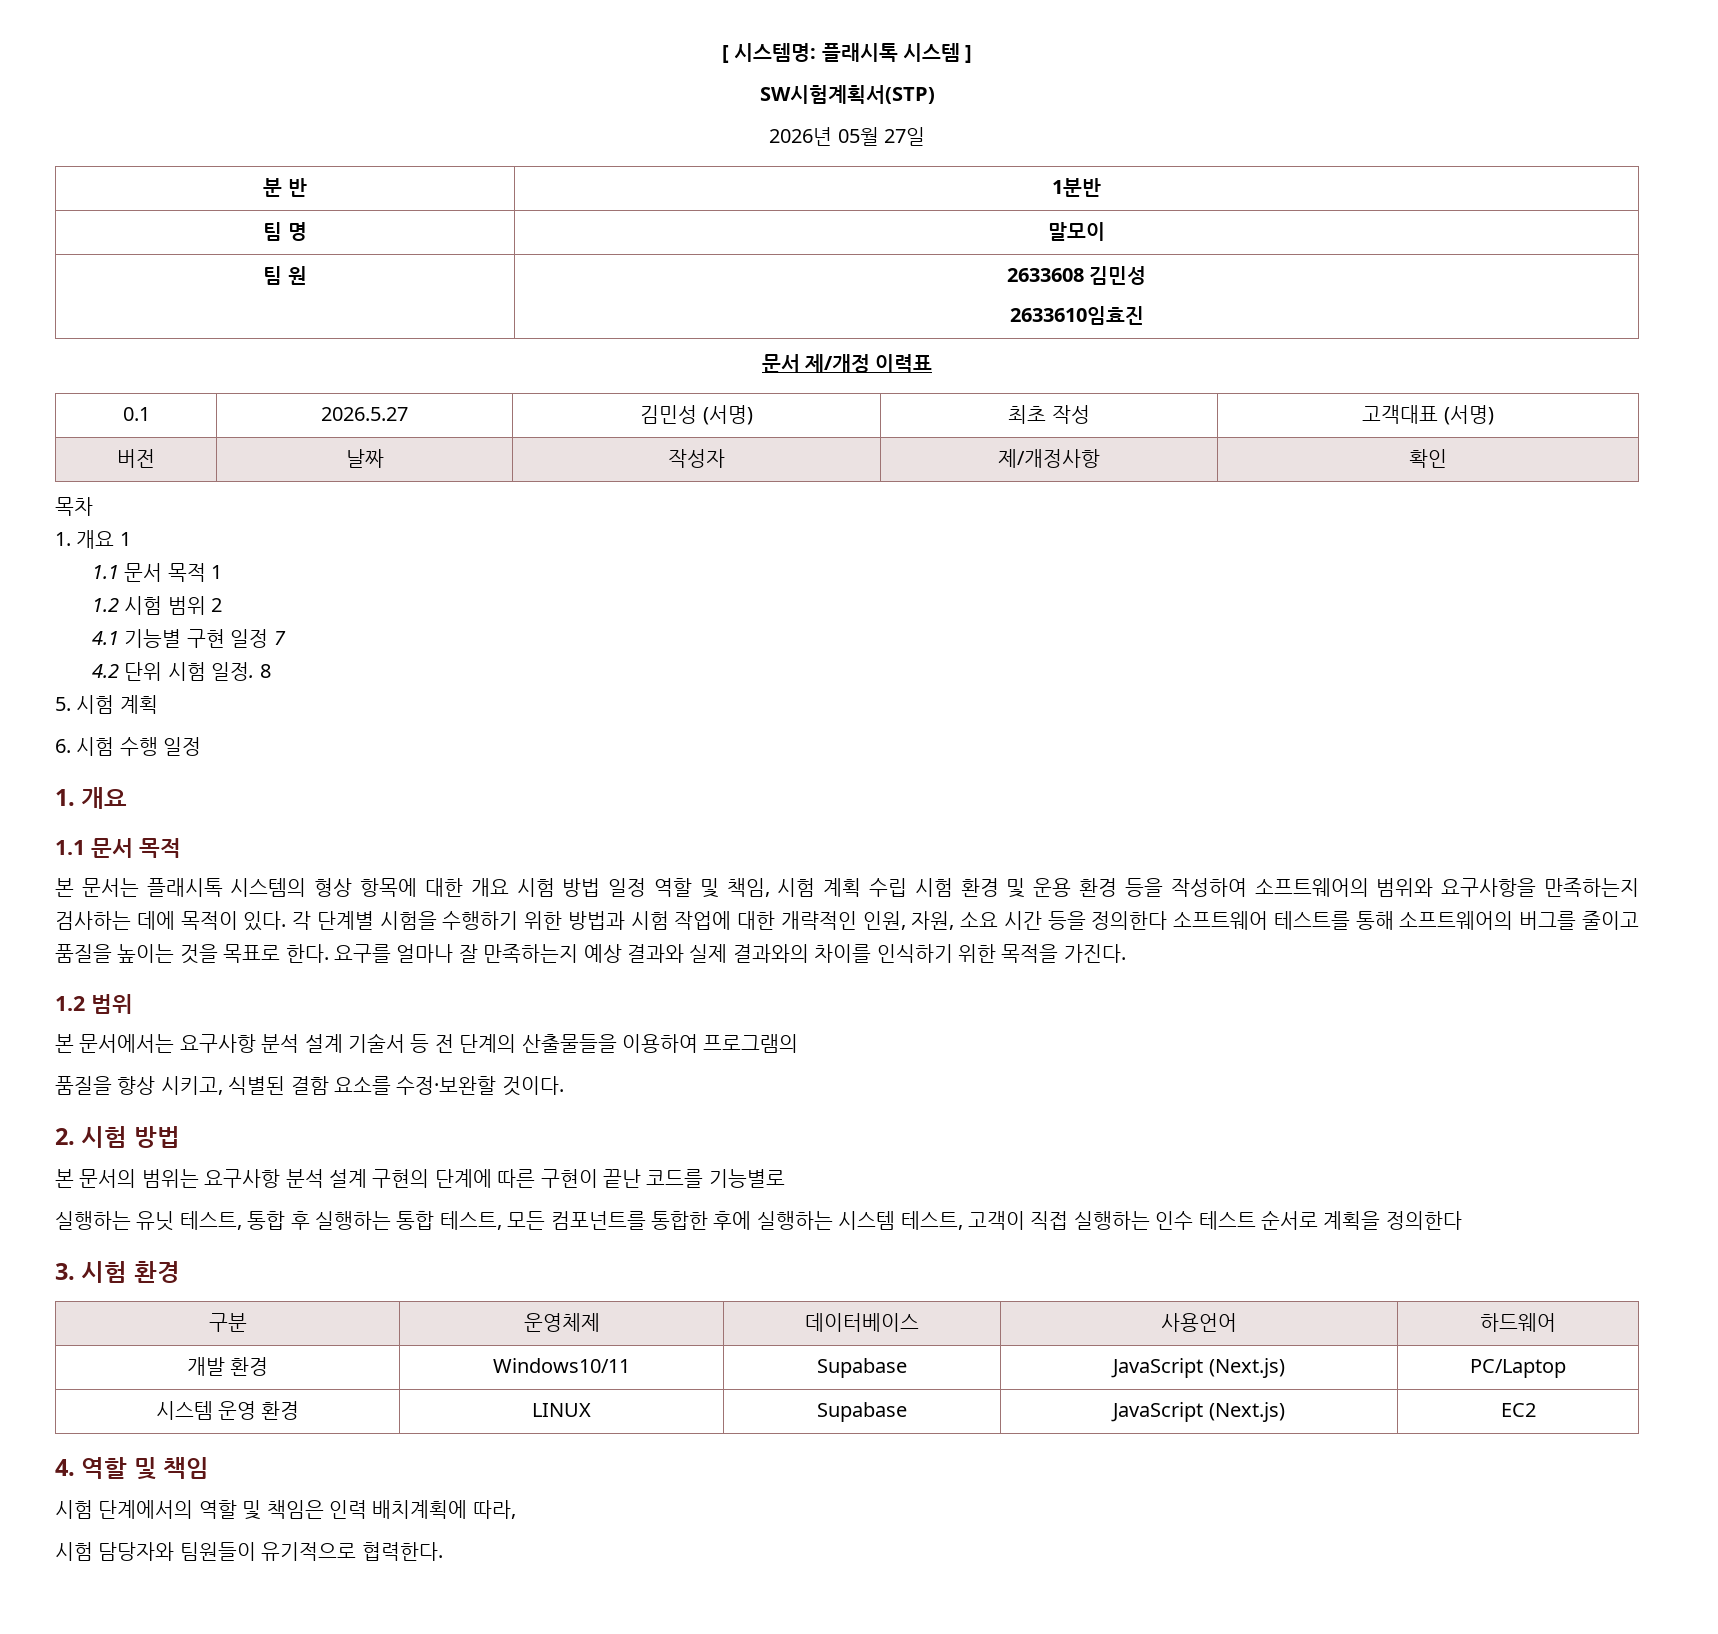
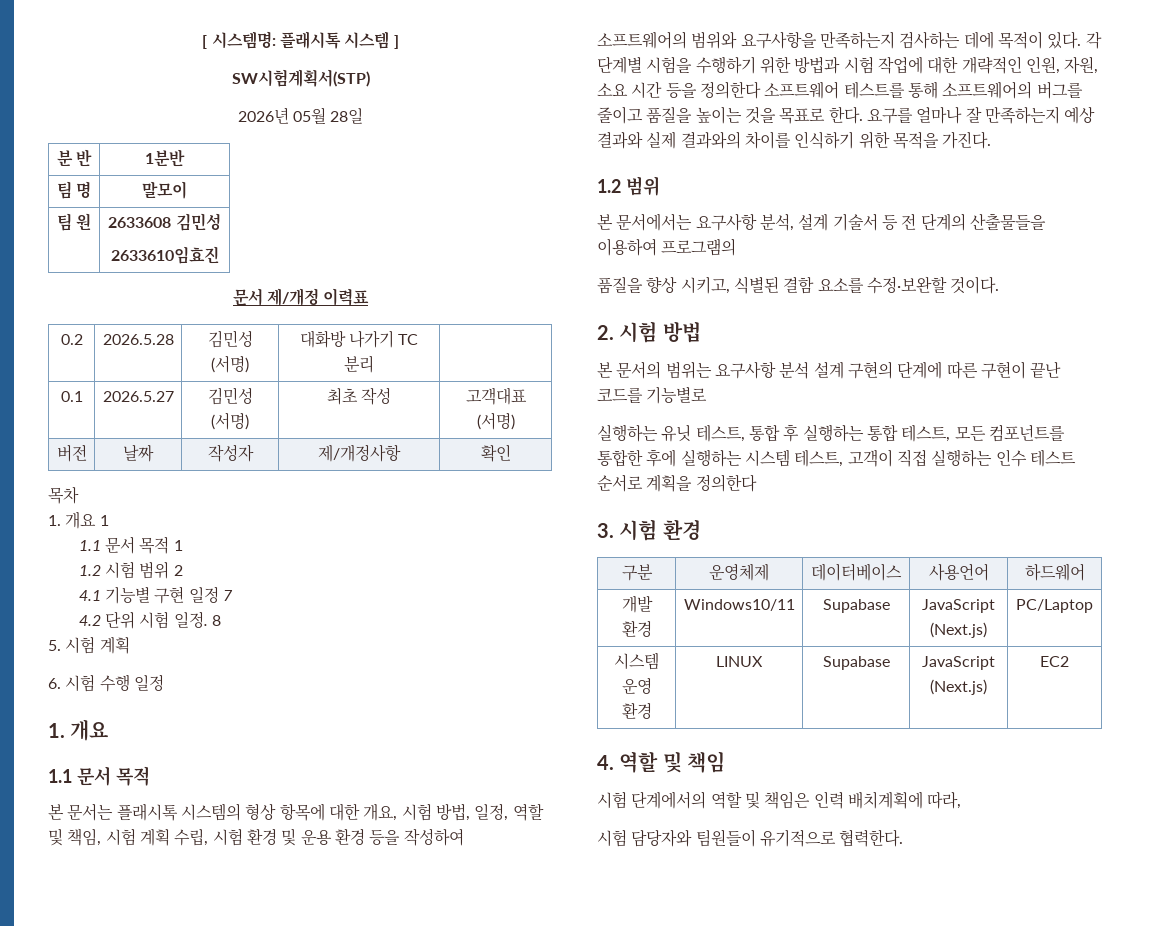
- 2026년 05월 27일
+ 2026년 05월 28일
+ 0.2 | 2026.5.28 | 김민성 (서명) | 대화방 나가기 TC 분리 |
- 본 문서는 플래시톡 시스템의 형상 항목에 대한 개요 시험 방법 일정 역할 및 책임, 시험 계획 수립 시험 환경 및 운용 환경 등을 작성하여 소프트웨어의 범위와 요구사항을 만족하는지 검사하는 데에 목적이 있다.
+ 본 문서는 플래시톡 시스템의 형상 항목에 대한 개요, 시험 방법, 일정, 역할 및 책임, 시험 계획 수립, 시험 환경 및 운용 환경 등을 작성하여 소프트웨어의 범위와 요구사항을 만족하는지 검사하는 데에 목적이 있다.
- 본 문서에서는 요구사항 분석 설계 기술서 등 전 단계의 산출물들을 이용하여 프로그램의
+ 본 문서에서는 요구사항 분석, 설계 기술서 등 전 단계의 산출물들을 이용하여 프로그램의

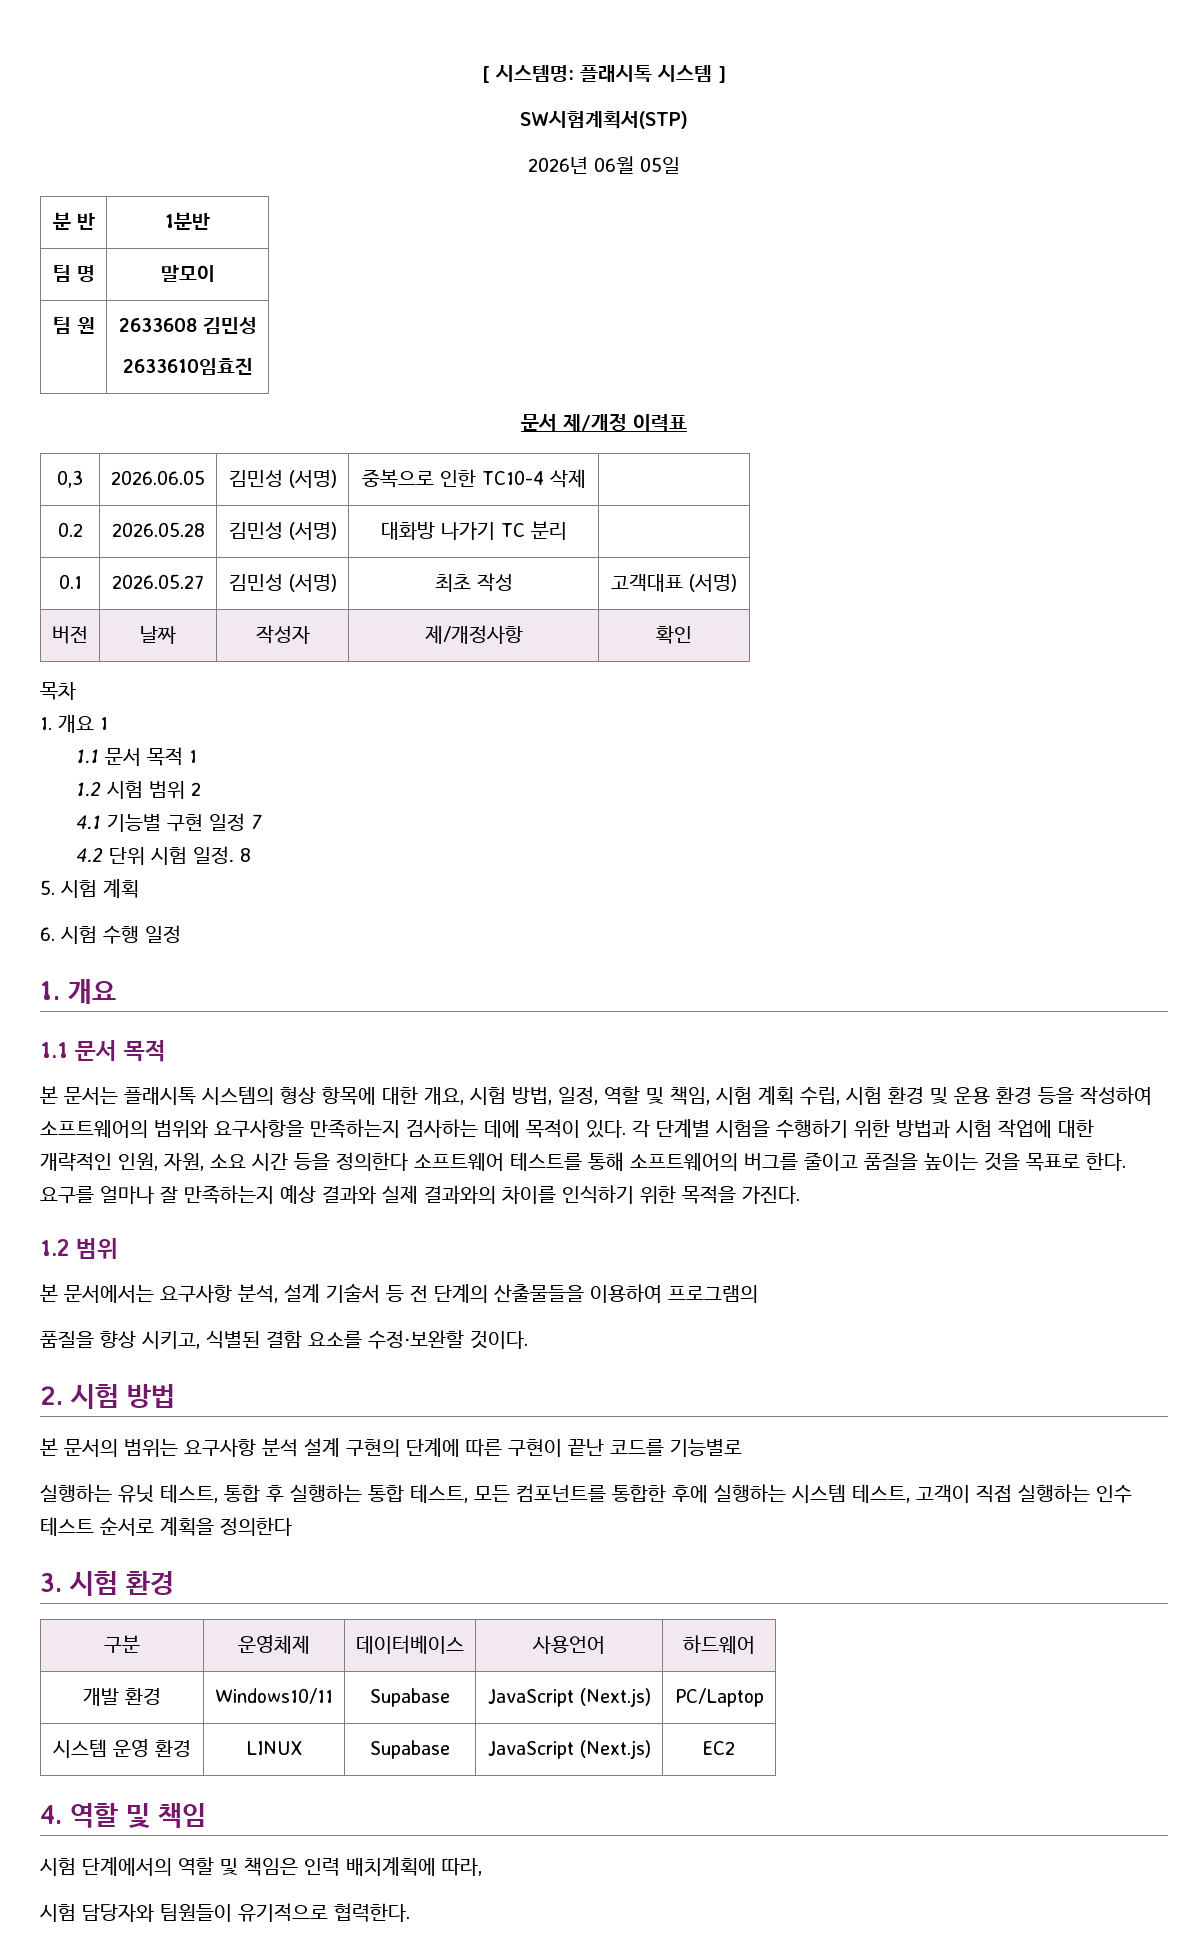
- 2026년 05월 28일
+ 2026년 06월 05일
+ 0,3 | 2026.06.05 | 김민성 (서명) | 중복으로 인한 TC10-4 삭제 |
- 0.2 | 2026.5.28 | 김민성 (서명) | 대화방 나가기 TC 분리 |
+ 0.2 | 2026.05.28 | 김민성 (서명) | 대화방 나가기 TC 분리 |
- 0.1 | 2026.5.27 | 김민성 (서명) | 최초 작성 | 고객대표 (서명)
+ 0.1 | 2026.05.27 | 김민성 (서명) | 최초 작성 | 고객대표 (서명)

